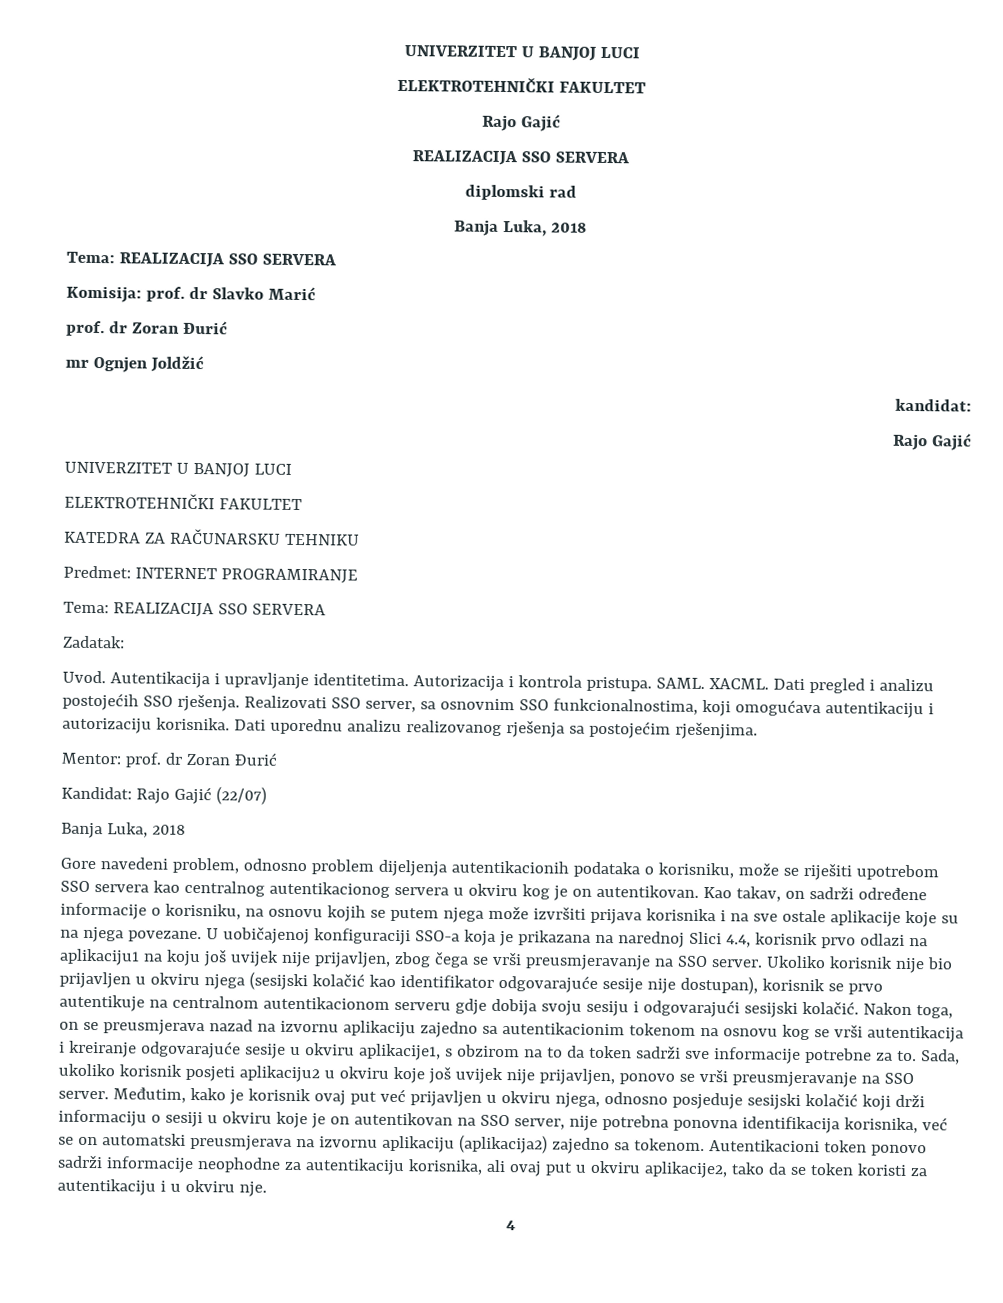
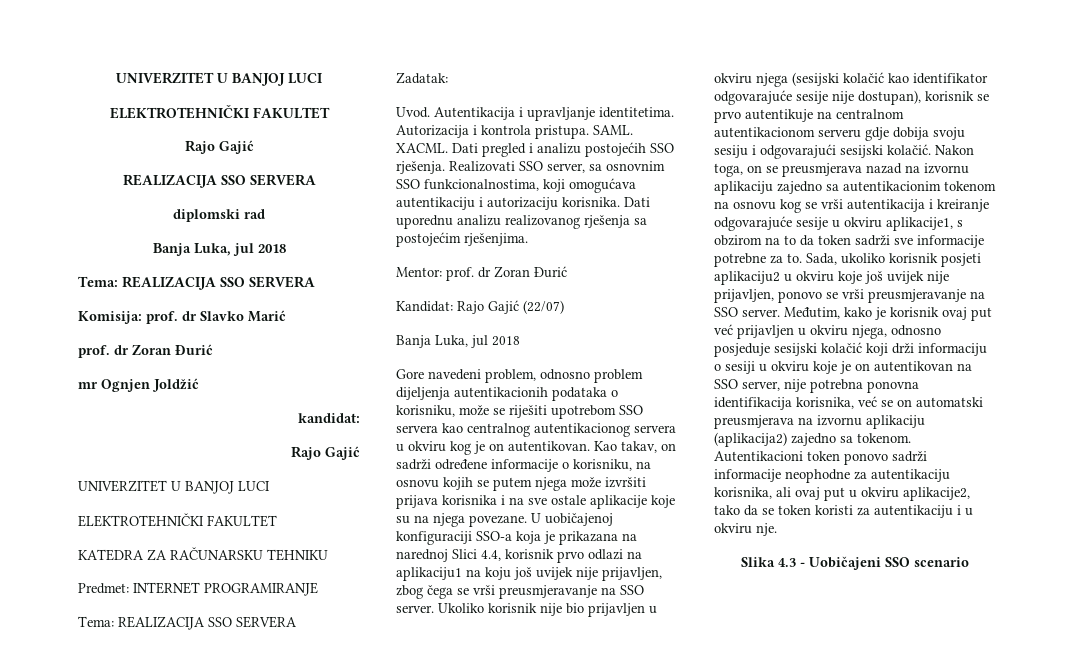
  diplomski rad
- Banja Luka, 2018
+ Banja Luka, jul 2018
  Kandidat: Rajo Gajić (22/07)
- Banja Luka, 2018
+ Banja Luka, jul 2018
- 4
+ Slika 4.3 - Uobičajeni SSO scenario

